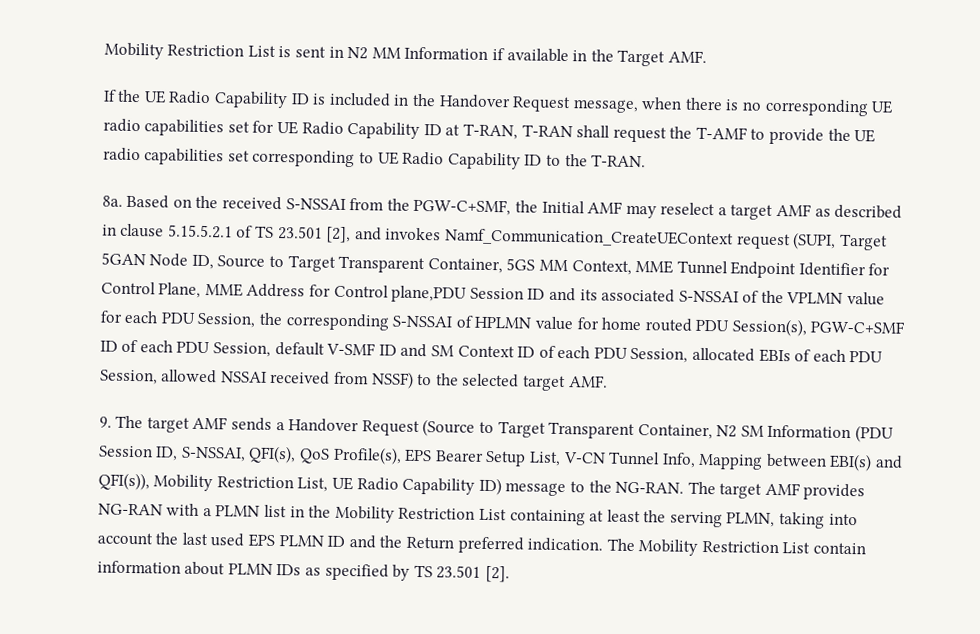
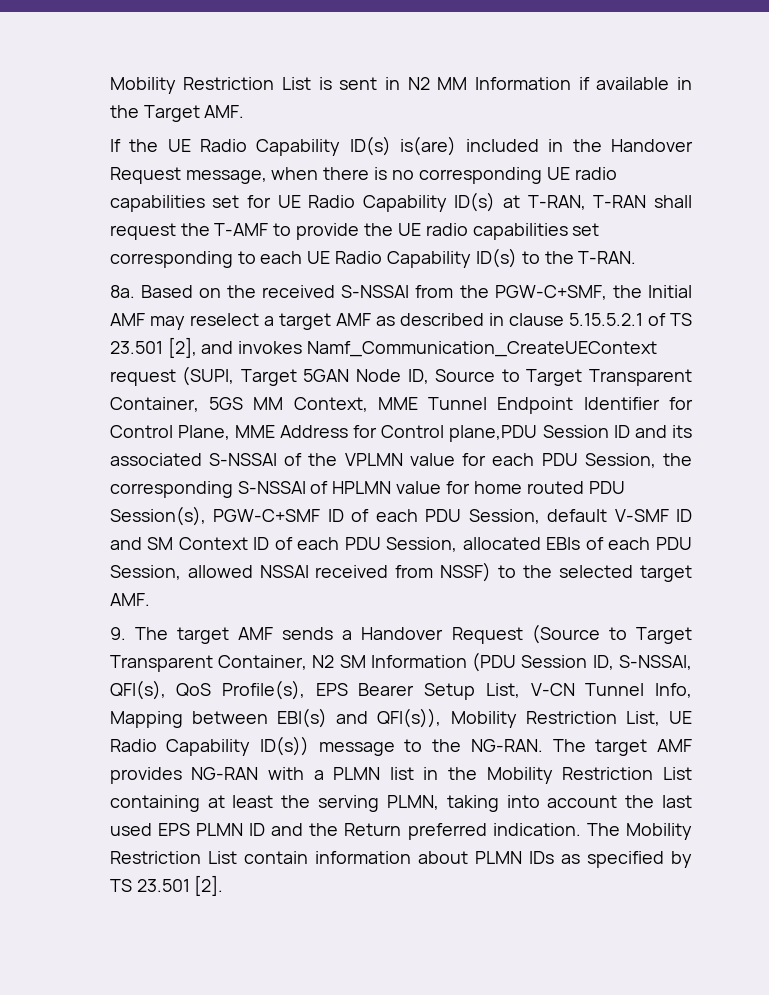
- If the UE Radio Capability ID is included in the Handover Request message, when there is no corresponding UE radio capabilities set for UE Radio Capability ID at T-RAN, T-RAN shall request the T-AMF to provide the UE radio capabilities set corresponding to UE Radio Capability ID to the T-RAN.
+ If the UE Radio Capability ID(s) is(are) included in the Handover Request message, when there is no corresponding UE radio capabilities set for UE Radio Capability ID(s) at T-RAN, T-RAN shall request the T-AMF to provide the UE radio capabilities set corresponding to each UE Radio Capability ID(s) to the T-RAN.
- 9. The target AMF sends a Handover Request (Source to Target Transparent Container, N2 SM Information (PDU Session ID, S-NSSAI, QFI(s), QoS Profile(s), EPS Bearer Setup List, V-CN Tunnel Info, Mapping between EBI(s) and QFI(s)), Mobility Restriction List, UE Radio Capability ID) message to the NG-RAN.
+ 9. The target AMF sends a Handover Request (Source to Target Transparent Container, N2 SM Information (PDU Session ID, S-NSSAI, QFI(s), QoS Profile(s), EPS Bearer Setup List, V-CN Tunnel Info, Mapping between EBI(s) and QFI(s)), Mobility Restriction List, UE Radio Capability ID(s)) message to the NG-RAN.

